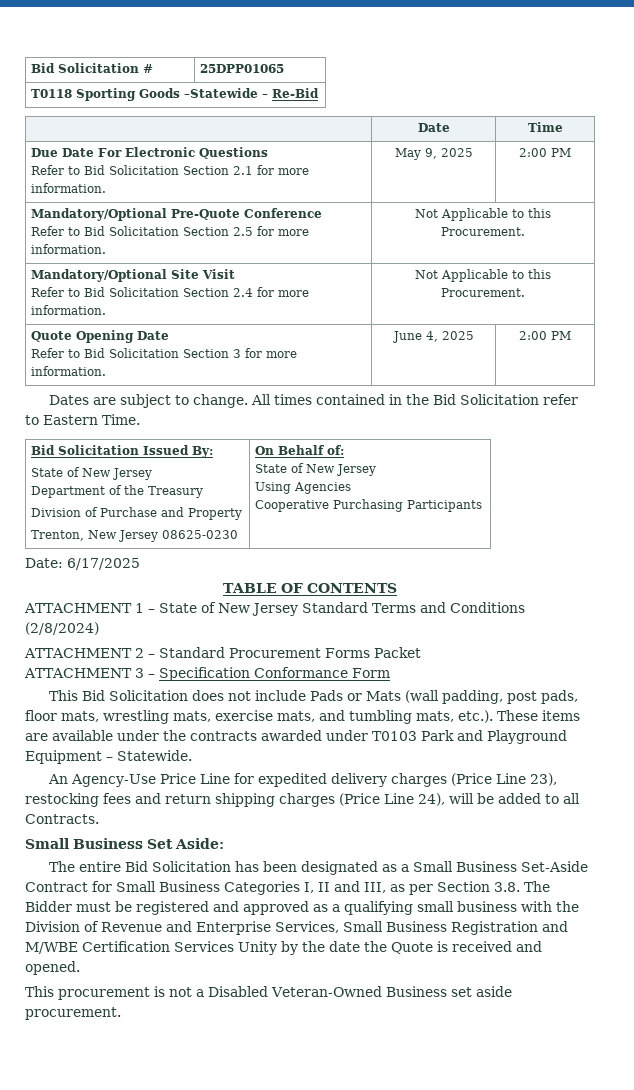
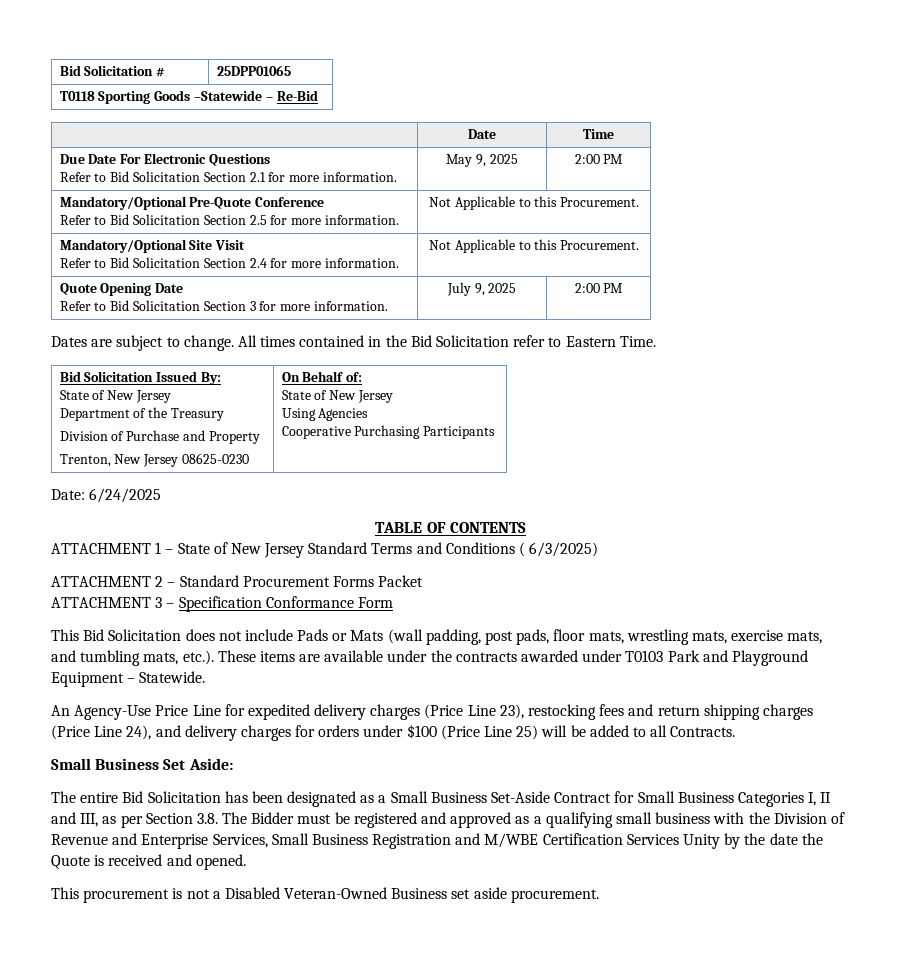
  Quote Opening Date
- Refer to Bid Solicitation Section 3 for more information. | June 4, 2025 | 2:00 PM
+ Refer to Bid Solicitation Section 3 for more information. | July 9, 2025 | 2:00 PM
- Date: 6/17/2025
+ Date: 6/24/2025
- ATTACHMENT 1 – State of New Jersey Standard Terms and Conditions (2/8/2024)
+ ATTACHMENT 1 – State of New Jersey Standard Terms and Conditions ( 6/3/2025)
- An Agency-Use Price Line for expedited delivery charges (Price Line 23), restocking fees and return shipping charges (Price Line 24), will be added to all Contracts.
+ An Agency-Use Price Line for expedited delivery charges (Price Line 23), restocking fees and return shipping charges (Price Line 24), and delivery charges for orders under $100 (Price Line 25) will be added to all Contracts.

